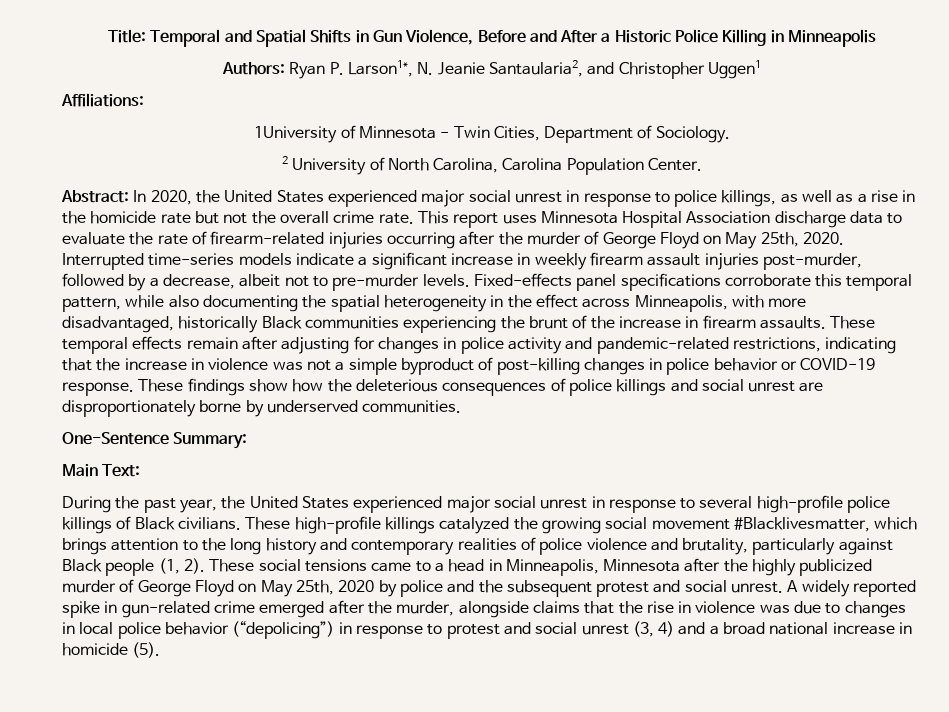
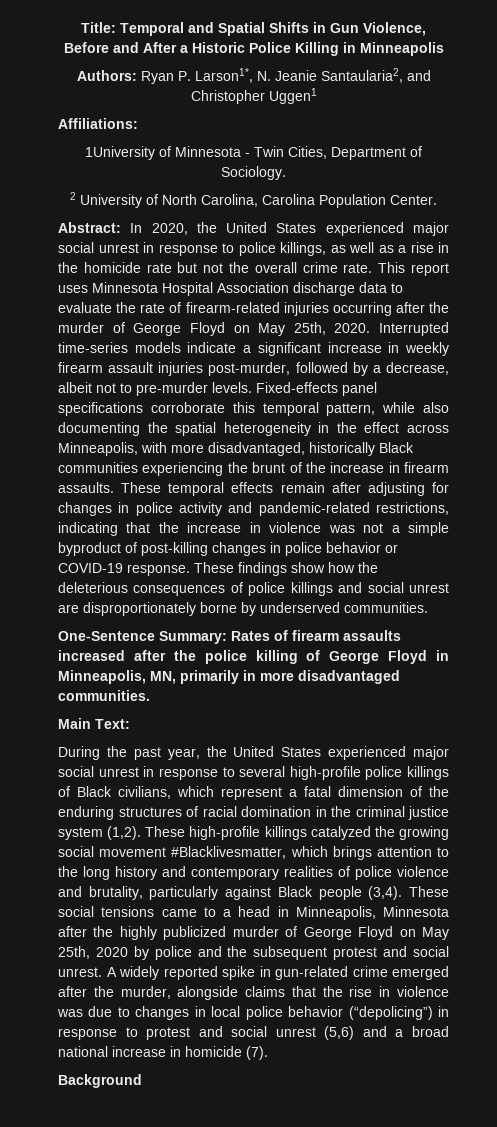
- One-Sentence Summary:
+ One-Sentence Summary: Rates of firearm assaults increased after the police killing of George Floyd in Minneapolis, MN, primarily in more disadvantaged communities.
- During the past year, the United States experienced major social unrest in response to several high-profile police killings of Black civilians.
+ During the past year, the United States experienced major social unrest in response to several high-profile police killings of Black civilians, which represent a fatal dimension of the enduring structures of racial domination in the criminal justice system (1,2).
- These high-profile killings catalyzed the growing social movement #Blacklivesmatter, which brings attention to the long history and contemporary realities of police violence and brutality, particularly against Black people (1, 2).
+ These high-profile killings catalyzed the growing social movement #Blacklivesmatter, which brings attention to the long history and contemporary realities of police violence and brutality, particularly against Black people (3,4).
- A widely reported spike in gun-related crime emerged after the murder, alongside claims that the rise in violence was due to changes in local police behavior (“depolicing”) in response to protest and social unrest (3, 4) and a broad national increase in homicide (5).
+ A widely reported spike in gun-related crime emerged after the murder, alongside claims that the rise in violence was due to changes in local police behavior (“depolicing”) in response to protest and social unrest (5,6) and a broad national increase in homicide (7).
+ Background

